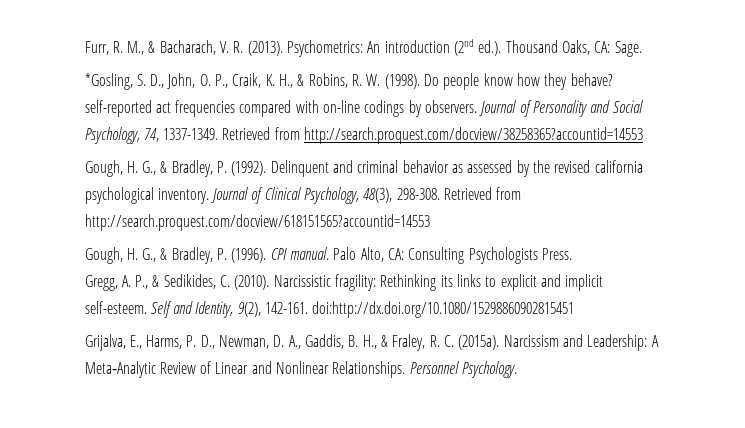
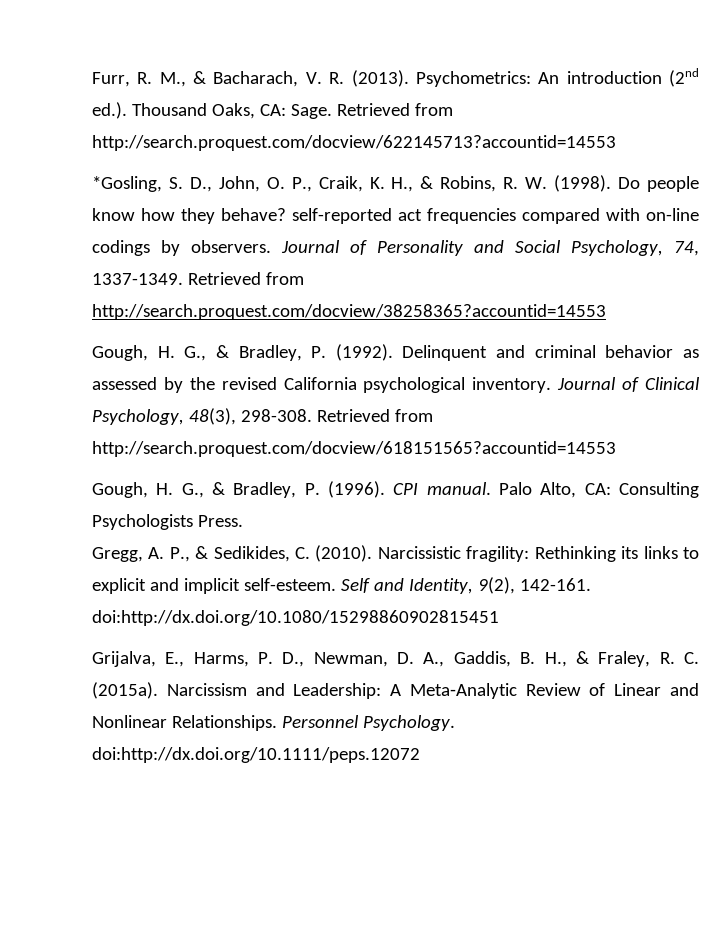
+ Retrieved from http://search.proquest.com/docview/622145713?accountid=14553
- Delinquent and criminal behavior as assessed by the revised california psychological inventory.
+ Delinquent and criminal behavior as assessed by the revised California psychological inventory.
- Personnel Psychology.
+ Personnel Psychology. doi:http://dx.doi.org/10.1111/peps.12072

